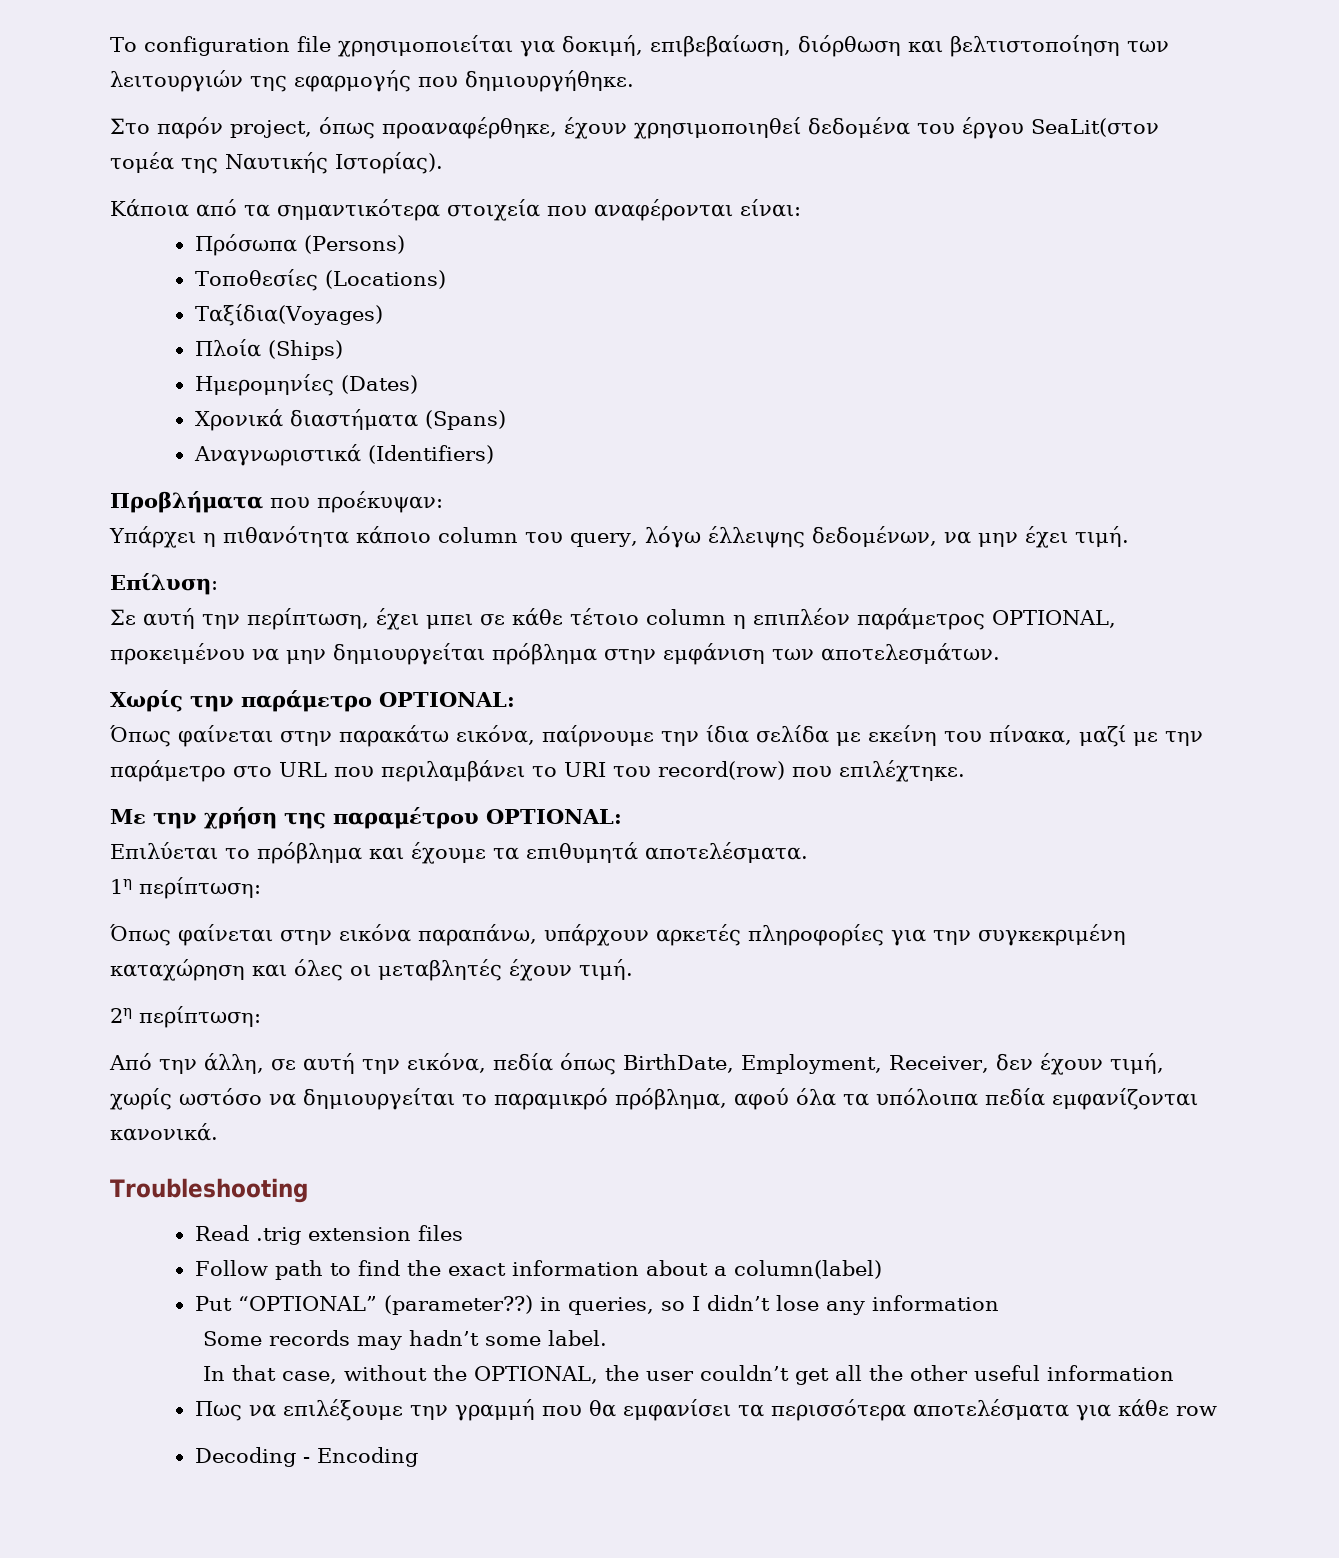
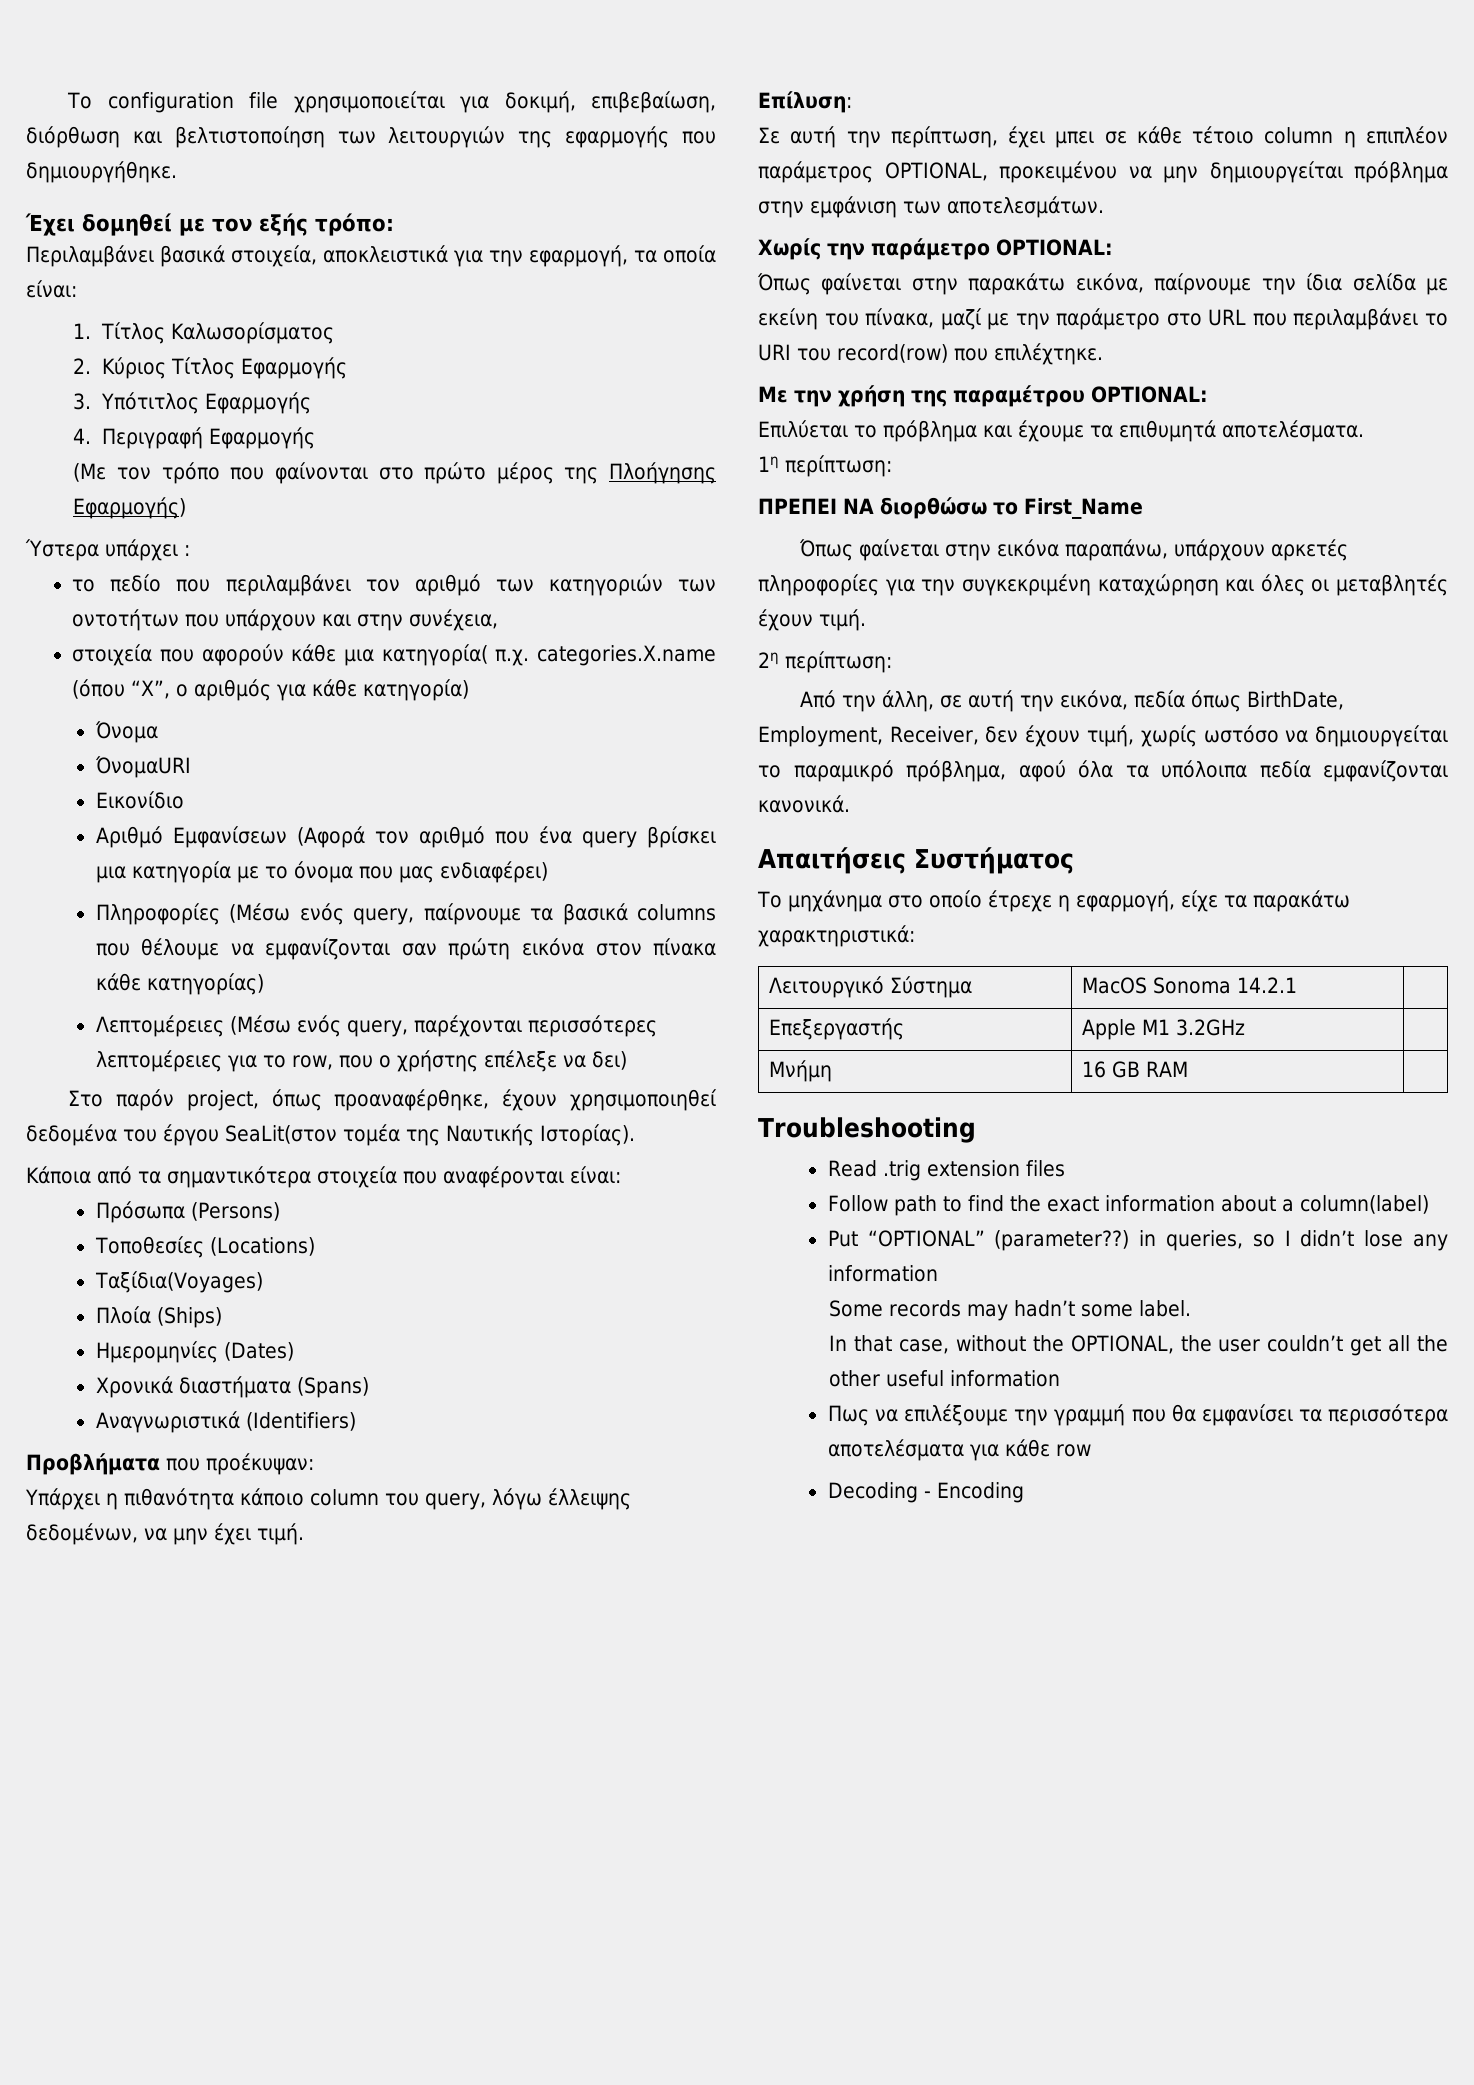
+ Έχει δομηθεί με τον εξής τρόπο:
+ Περιλαμβάνει βασικά στοιχεία, αποκλειστικά για την εφαρμογή, τα οποία είναι:
+ 1. Τίτλος Καλωσορίσματος
+ 2. Κύριος Τίτλος Εφαρμογής
+ 3. Υπότιτλος Εφαρμογής
+ 4. Περιγραφή Εφαρμογής
+ (Με τον τρόπο που φαίνονται στο πρώτο μέρος της Πλοήγησης Εφαρμογής)
+ Ύστερα υπάρχει :
+ το πεδίο που περιλαμβάνει τον αριθμό των κατηγοριών των οντοτήτων που υπάρχουν και στην συνέχεια,
+ στοιχεία που αφορούν κάθε μια κατηγορία( π.χ. categories.X.name (όπου “X”, ο αριθμός για κάθε κατηγορία)
+ Όνομα
+ ΌνομαURI
+ Εικονίδιο
+ Αριθμό Εμφανίσεων (Αφορά τον αριθμό που ένα query βρίσκει μια κατηγορία με το όνομα που μας ενδιαφέρει)
+ Πληροφορίες (Μέσω ενός query, παίρνουμε τα βασικά columns που θέλουμε να εμφανίζονται σαν πρώτη εικόνα στον πίνακα κάθε κατηγορίας)
+ Λεπτομέρειες (Μέσω ενός query, παρέχονται περισσότερες λεπτομέρειες για το row, που ο χρήστης επέλεξε να δει)
+ ΠΡΕΠΕΙ ΝΑ διορθώσω το First_Name
+ Απαιτήσεις Συστήματος
+ Το μηχάνημα στο οποίο έτρεχε η εφαρμογή, είχε τα παρακάτω χαρακτηριστικά:
+ Λειτουργικό Σύστημα | MacOS Sonoma 14.2.1 |
+ Επεξεργαστής | Apple M1 3.2GHz |
+ Μνήμη | 16 GB RAM |

